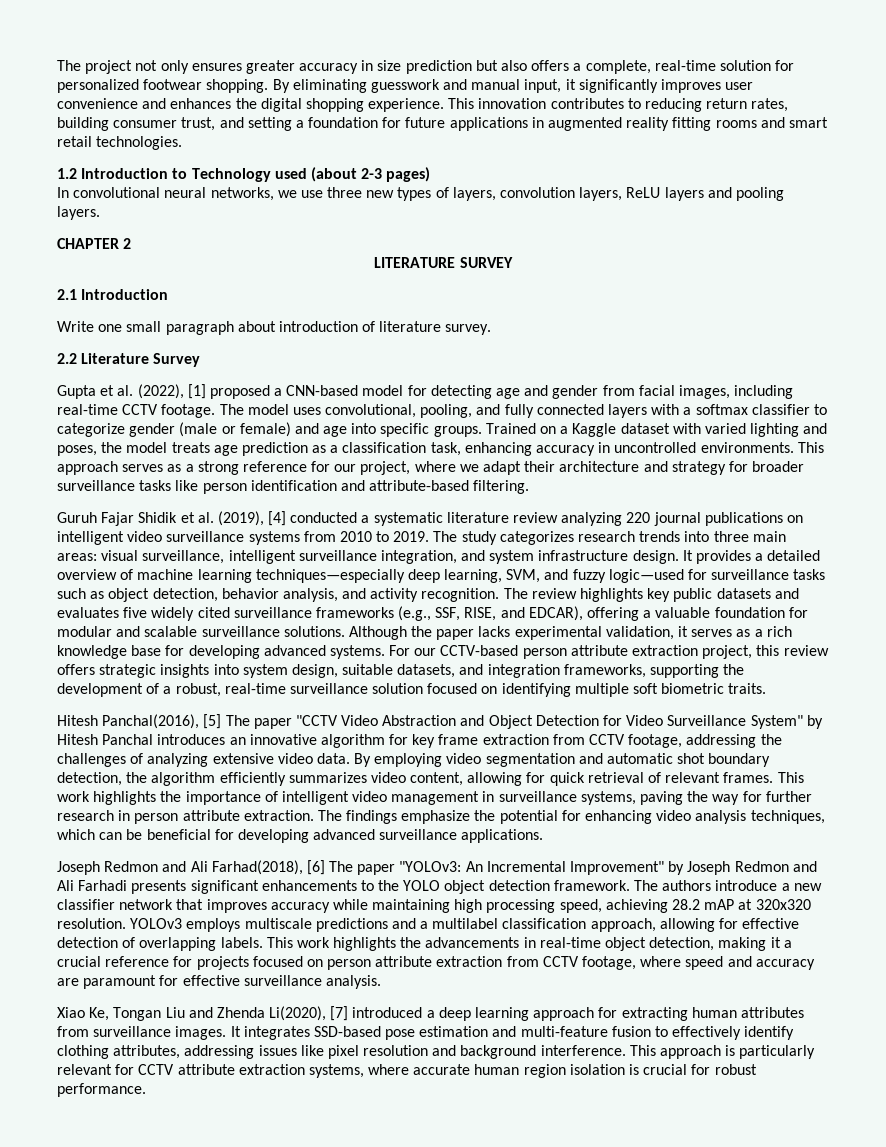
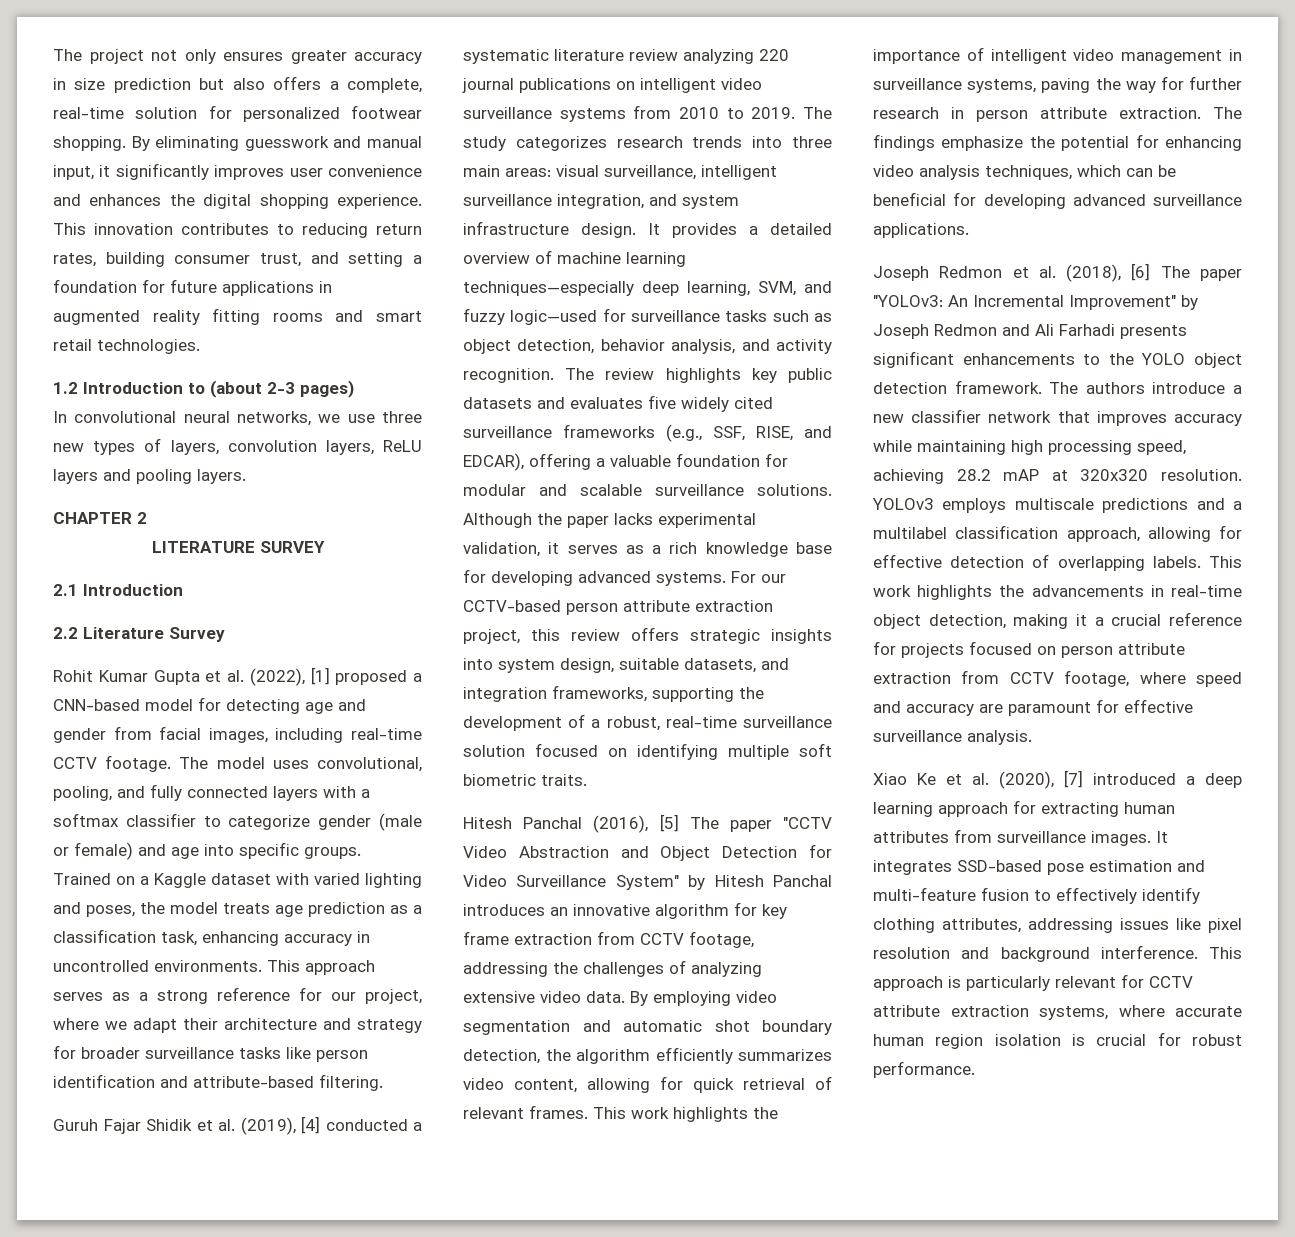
- 1.2 Introduction to Technology used (about 2-3 pages)
+ 1.2 Introduction to (about 2-3 pages)
- Write one small paragraph about introduction of literature survey.
- Gupta et al. (2022), [1] proposed a CNN-based model for detecting age and gender from facial images, including real-time CCTV footage.
+ Rohit Kumar Gupta et al. (2022), [1] proposed a CNN-based model for detecting age and gender from facial images, including real-time CCTV footage.
- Hitesh Panchal(2016), [5] The paper "CCTV Video Abstraction and Object Detection for Video Surveillance System" by Hitesh Panchal introduces an innovative algorithm for key frame extraction from CCTV footage, addressing the challenges of analyzing extensive video data.
+ Hitesh Panchal (2016), [5] The paper "CCTV Video Abstraction and Object Detection for Video Surveillance System" by Hitesh Panchal introduces an innovative algorithm for key frame extraction from CCTV footage, addressing the challenges of analyzing extensive video data.
- Joseph Redmon and Ali Farhad(2018), [6] The paper "YOLOv3: An Incremental Improvement" by Joseph Redmon and Ali Farhadi presents significant enhancements to the YOLO object detection framework.
+ Joseph Redmon et al. (2018), [6] The paper "YOLOv3: An Incremental Improvement" by Joseph Redmon and Ali Farhadi presents significant enhancements to the YOLO object detection framework.
- Xiao Ke, Tongan Liu and Zhenda Li(2020), [7] introduced a deep learning approach for extracting human attributes from surveillance images.
+ Xiao Ke et al. (2020), [7] introduced a deep learning approach for extracting human attributes from surveillance images.

